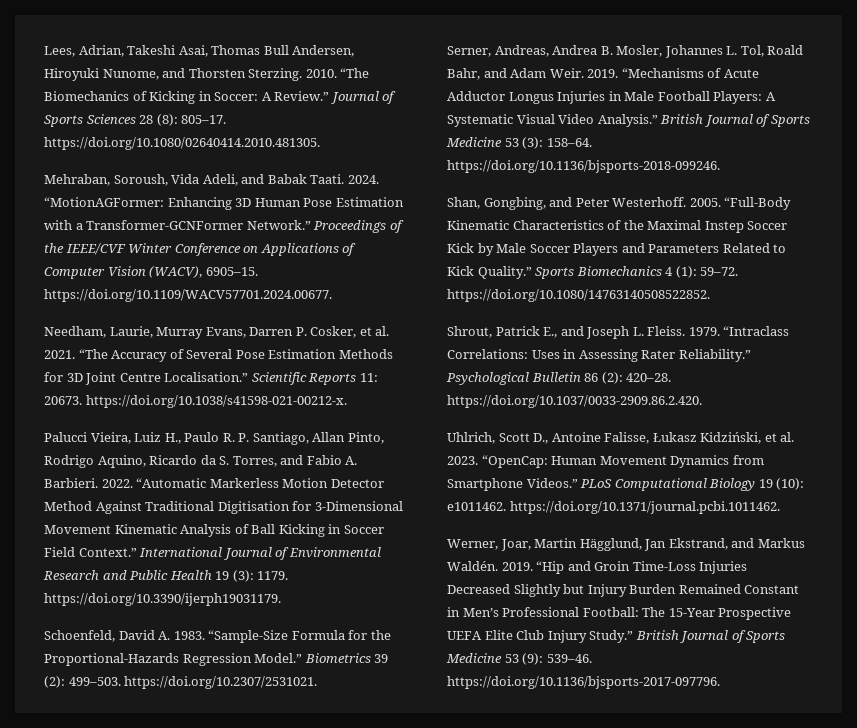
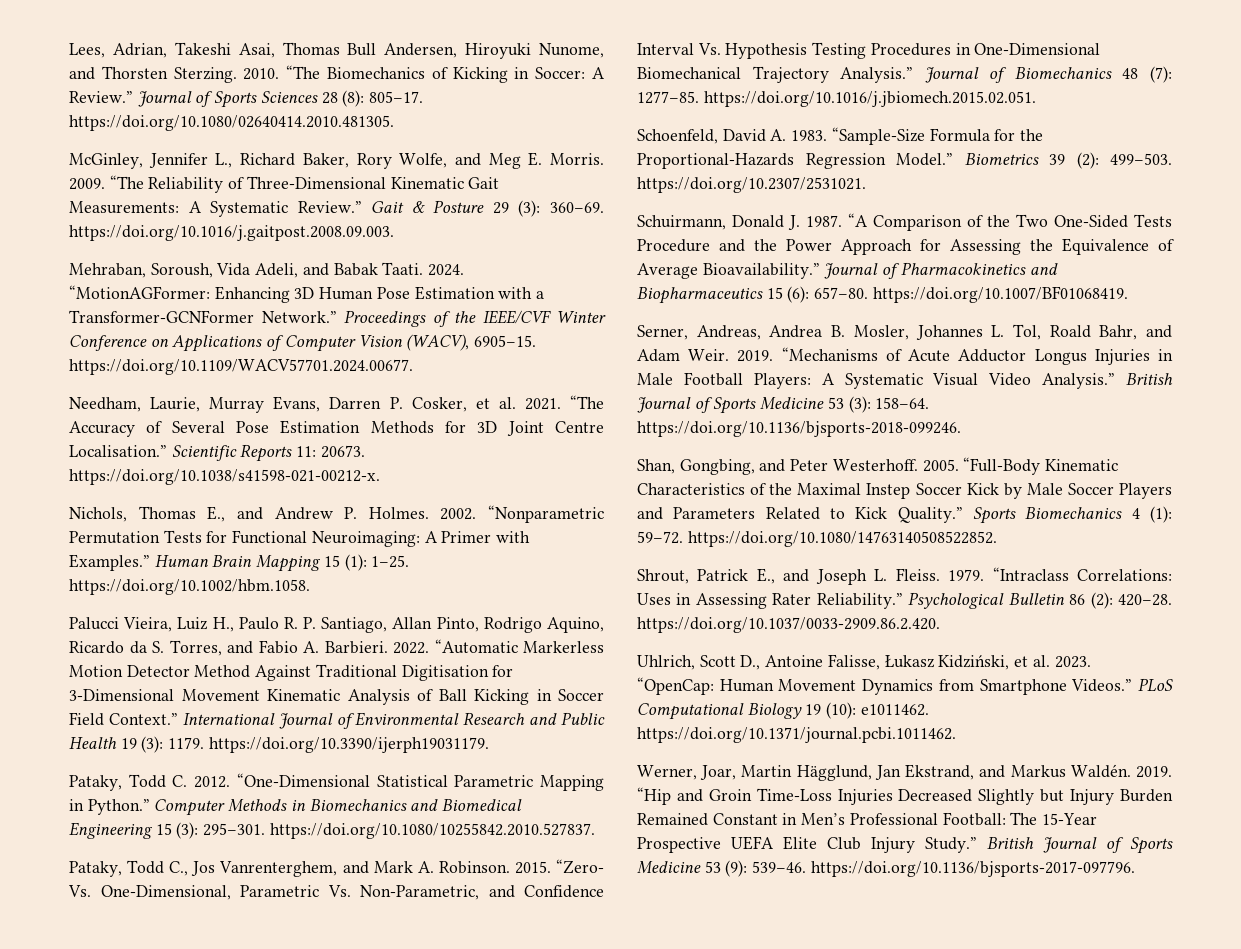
+ McGinley, Jennifer L., Richard Baker, Rory Wolfe, and Meg E. Morris. 2009. “The Reliability of Three-Dimensional Kinematic Gait Measurements: A Systematic Review.” Gait & Posture 29 (3): 360–69. https://doi.org/10.1016/j.gaitpost.2008.09.003.
+ Nichols, Thomas E., and Andrew P. Holmes. 2002. “Nonparametric Permutation Tests for Functional Neuroimaging: A Primer with Examples.” Human Brain Mapping 15 (1): 1–25. https://doi.org/10.1002/hbm.1058.
+ Pataky, Todd C. 2012. “One-Dimensional Statistical Parametric Mapping in Python.” Computer Methods in Biomechanics and Biomedical Engineering 15 (3): 295–301. https://doi.org/10.1080/10255842.2010.527837.
+ Pataky, Todd C., Jos Vanrenterghem, and Mark A. Robinson. 2015. “Zero- Vs. One-Dimensional, Parametric Vs. Non-Parametric, and Confidence Interval Vs. Hypothesis Testing Procedures in One-Dimensional Biomechanical Trajectory Analysis.” Journal of Biomechanics 48 (7): 1277–85. https://doi.org/10.1016/j.jbiomech.2015.02.051.
+ Schuirmann, Donald J. 1987. “A Comparison of the Two One-Sided Tests Procedure and the Power Approach for Assessing the Equivalence of Average Bioavailability.” Journal of Pharmacokinetics and Biopharmaceutics 15 (6): 657–80. https://doi.org/10.1007/BF01068419.

